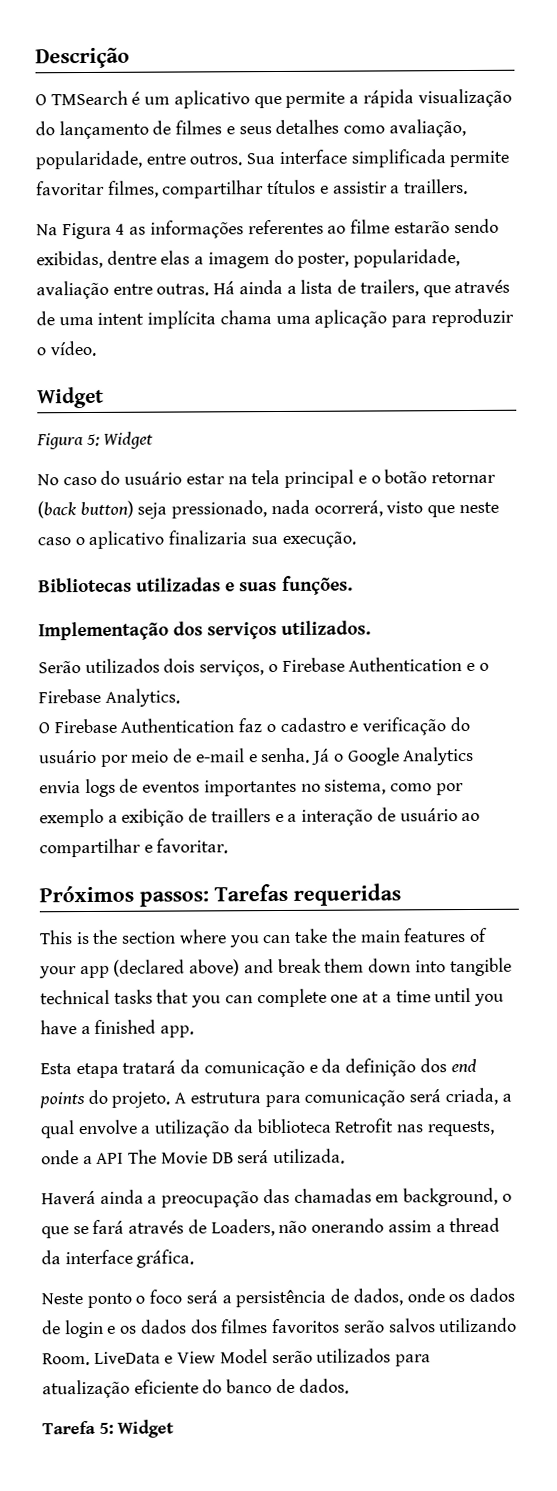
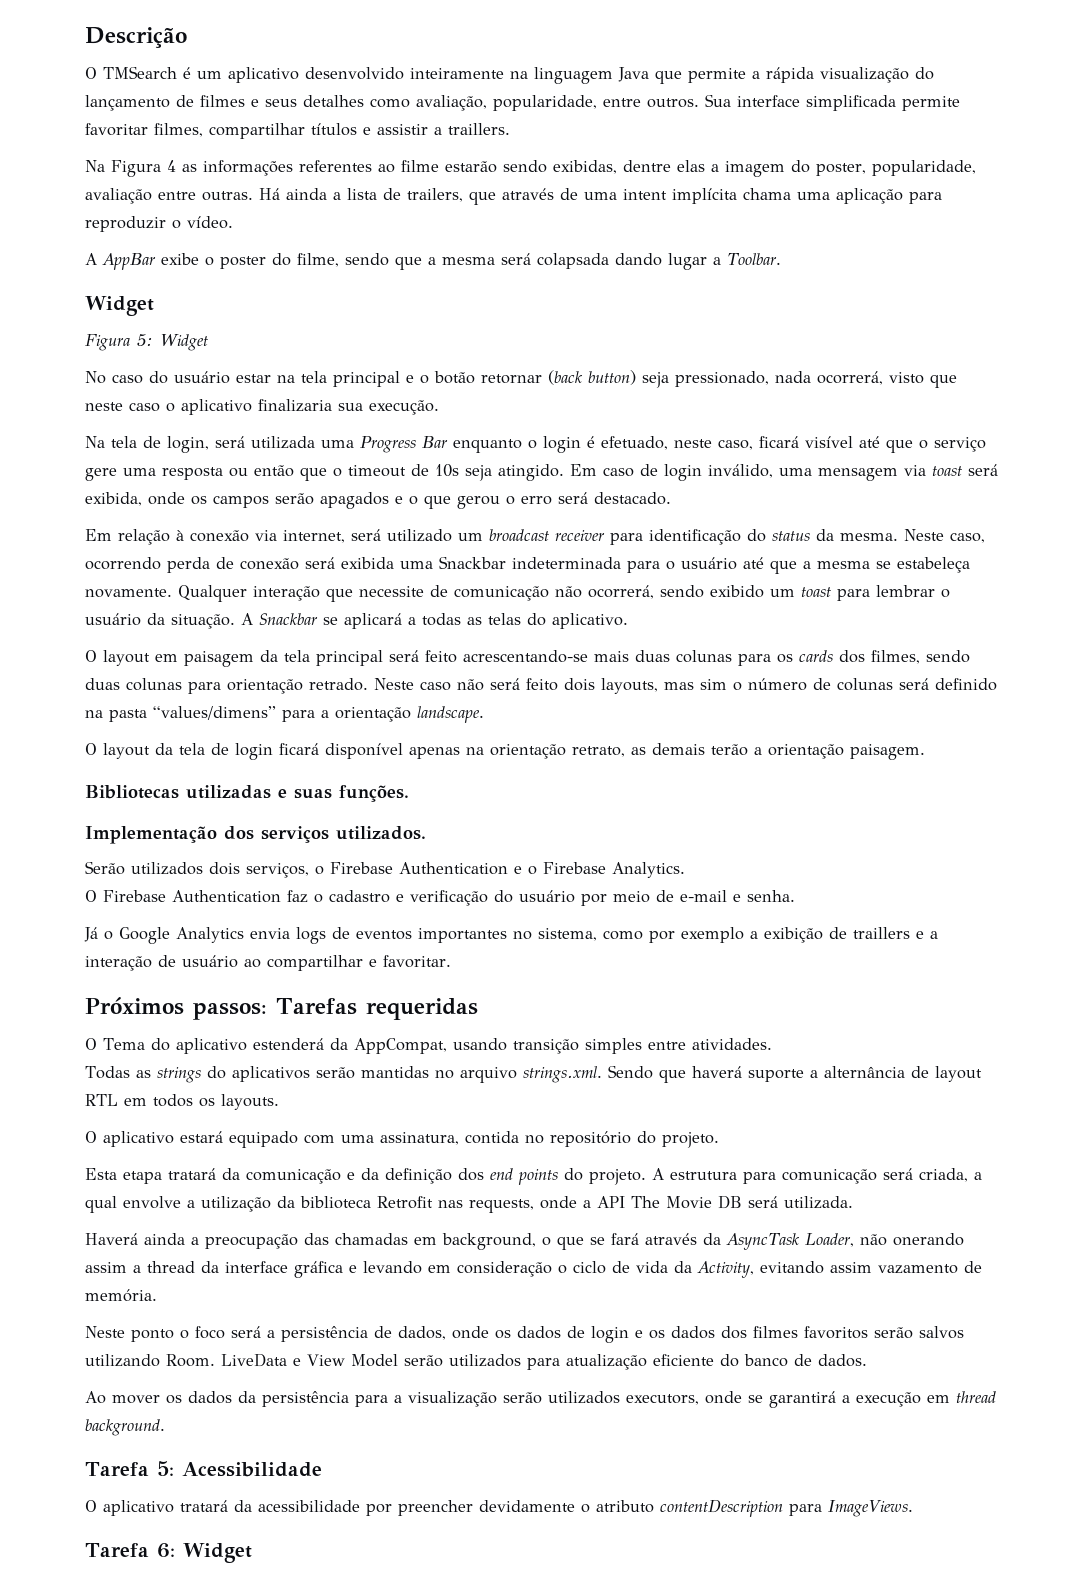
- O TMSearch é um aplicativo que permite a rápida visualização do lançamento de filmes e seus detalhes como avaliação, popularidade, entre outros.
+ O TMSearch é um aplicativo desenvolvido inteiramente na linguagem Java que permite a rápida visualização do lançamento de filmes e seus detalhes como avaliação, popularidade, entre outros.
+ A AppBar exibe o poster do filme, sendo que a mesma será colapsada dando lugar a Toolbar.
+ Na tela de login, será utilizada uma Progress Bar enquanto o login é efetuado, neste caso, ficará visível até que o serviço gere uma resposta ou então que o timeout de 10s seja atingido. Em caso de login inválido, uma mensagem via toast será exibida, onde os campos serão apagados e o que gerou o erro será destacado.
+ Em relação à conexão via internet, será utilizado um broadcast receiver para identificação do status da mesma. Neste caso, ocorrendo perda de conexão será exibida uma Snackbar indeterminada para o usuário até que a mesma se estabeleça novamente. Qualquer interação que necessite de comunicação não ocorrerá, sendo exibido um toast para lembrar o usuário da situação. A Snackbar se aplicará a todas as telas do aplicativo.
+ O layout em paisagem da tela principal será feito acrescentando-se mais duas colunas para os cards dos filmes, sendo duas colunas para orientação retrado. Neste caso não será feito dois layouts, mas sim o número de colunas será definido na pasta “values/dimens” para a orientação landscape.
+ O layout da tela de login ficará disponível apenas na orientação retrato, as demais terão a orientação paisagem.
- O Firebase Authentication faz o cadastro e verificação do usuário por meio de e-mail e senha. Já o Google Analytics envia logs de eventos importantes no sistema, como por exemplo a exibição de traillers e a interação de usuário ao compartilhar e favoritar.
+ O Firebase Authentication faz o cadastro e verificação do usuário por meio de e-mail e senha.
+ Já o Google Analytics envia logs de eventos importantes no sistema, como por exemplo a exibição de traillers e a interação de usuário ao compartilhar e favoritar.
- This is the section where you can take the main features of your app (declared above) and break them down into tangible technical tasks that you can complete one at a time until you have a finished app.
+ O Tema do aplicativo estenderá da AppCompat, usando transição simples entre atividades.
+ Todas as strings do aplicativos serão mantidas no arquivo strings.xml. Sendo que haverá suporte a alternância de layout RTL em todos os layouts.
+ O aplicativo estará equipado com uma assinatura, contida no repositório do projeto.
- Haverá ainda a preocupação das chamadas em background, o que se fará através de Loaders, não onerando assim a thread da interface gráfica.
+ Haverá ainda a preocupação das chamadas em background, o que se fará através da AsyncTask Loader, não onerando assim a thread da interface gráfica e levando em consideração o ciclo de vida da Activity, evitando assim vazamento de memória.
- Tarefa 5: Widget
+ Ao mover os dados da persistência para a visualização serão utilizados executors, onde se garantirá a execução em thread background.
+ Tarefa 5: Acessibilidade
+ O aplicativo tratará da acessibilidade por preencher devidamente o atributo contentDescription para ImageViews.
+ Tarefa 6: Widget

